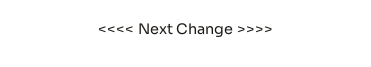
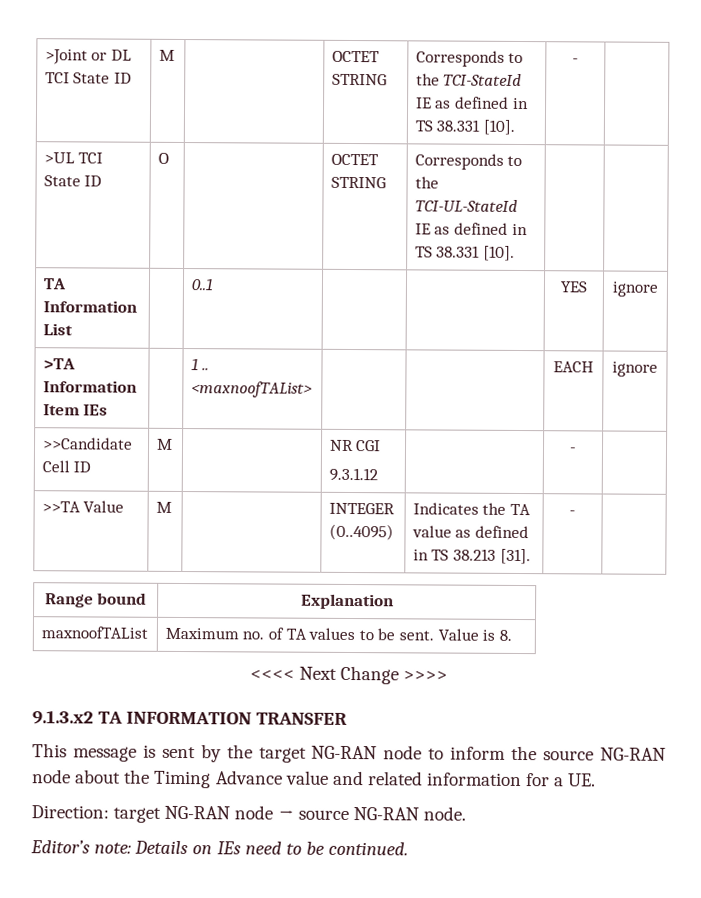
+ >Joint or DL TCI State ID | M | | OCTET STRING | Corresponds to the TCI-StateId IE as defined in TS 38.331 [10]. | - |
+ >UL TCI State ID | O | | OCTET STRING | Corresponds to the TCI-UL-StateId IE as defined in TS 38.331 [10]. | |
+ TA Information List | | 0..1 | | | YES | ignore
+ >TA Information Item IEs | | 1 .. <maxnoofTAList> | | | EACH | ignore
+ >>Candidate Cell ID | M | | NR CGI
+ 9.3.1.12 | | - |
+ >>TA Value | M | | INTEGER (0..4095) | Indicates the TA value as defined in TS 38.213 [31]. | - |
+ Range bound | Explanation
+ maxnoofTAList | Maximum no. of TA values to be sent. Value is 8.
  <<<< Next Change >>>>
+ 9.1.3.x2 TA INFORMATION TRANSFER
+ This message is sent by the target NG-RAN node to inform the source NG-RAN node about the Timing Advance value and related information for a UE.
+ Direction: target NG-RAN node → source NG-RAN node.
+ Editor’s note: Details on IEs need to be continued.

